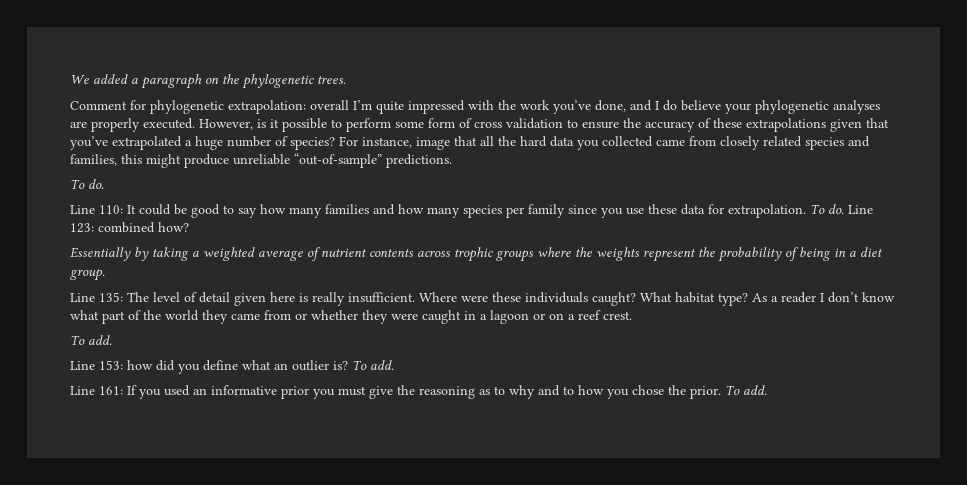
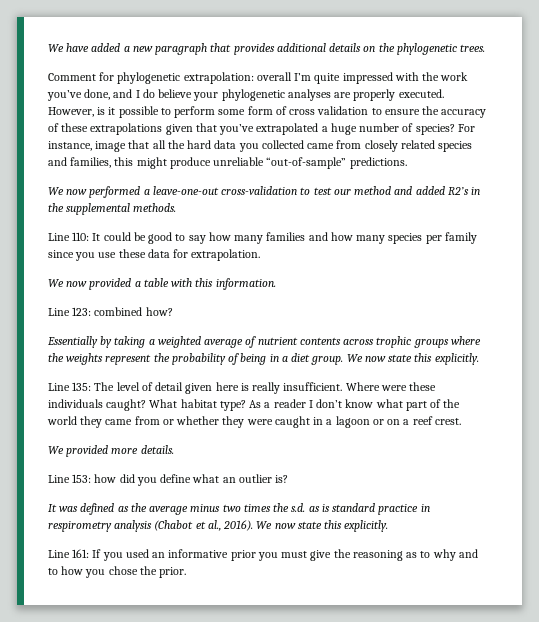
- We added a paragraph on the phylogenetic trees.
+ We have added a new paragraph that provides additional details on the phylogenetic trees.
  For instance, image that all the hard data you collected came from closely related species and families, this might produce unreliable “out-of-sample” predictions.
- To do.
+ We now performed a leave-one-out cross-validation to test our method and added R2’s in the supplemental methods.
- Line 110: It could be good to say how many families and how many species per family since you use these data for extrapolation. To do. Line 123: combined how?
+ Line 110: It could be good to say how many families and how many species per family since you use these data for extrapolation.
+ We now provided a table with this information.
+ Line 123: combined how?
- Essentially by taking a weighted average of nutrient contents across trophic groups where the weights represent the probability of being in a diet group.
+ Essentially by taking a weighted average of nutrient contents across trophic groups where the weights represent the probability of being in a diet group. We now state this explicitly.
  As a reader I don’t know what part of the world they came from or whether they were caught in a lagoon or on a reef crest.
- To add.
+ We provided more details.
- Line 153: how did you define what an outlier is? To add.
+ Line 153: how did you define what an outlier is?
+ It was defined as the average minus two times the s.d. as is standard practice in respirometry analysis (Chabot et al., 2016). We now state this explicitly.
- Line 161: If you used an informative prior you must give the reasoning as to why and to how you chose the prior. To add.
+ Line 161: If you used an informative prior you must give the reasoning as to why and to how you chose the prior.

